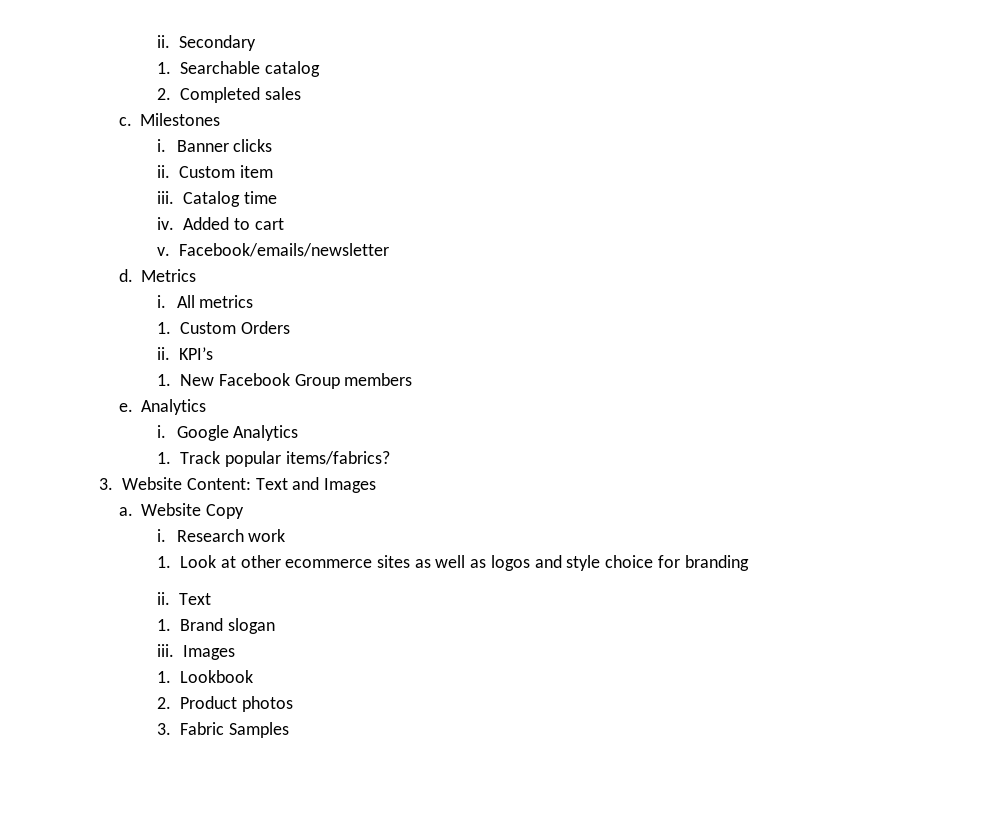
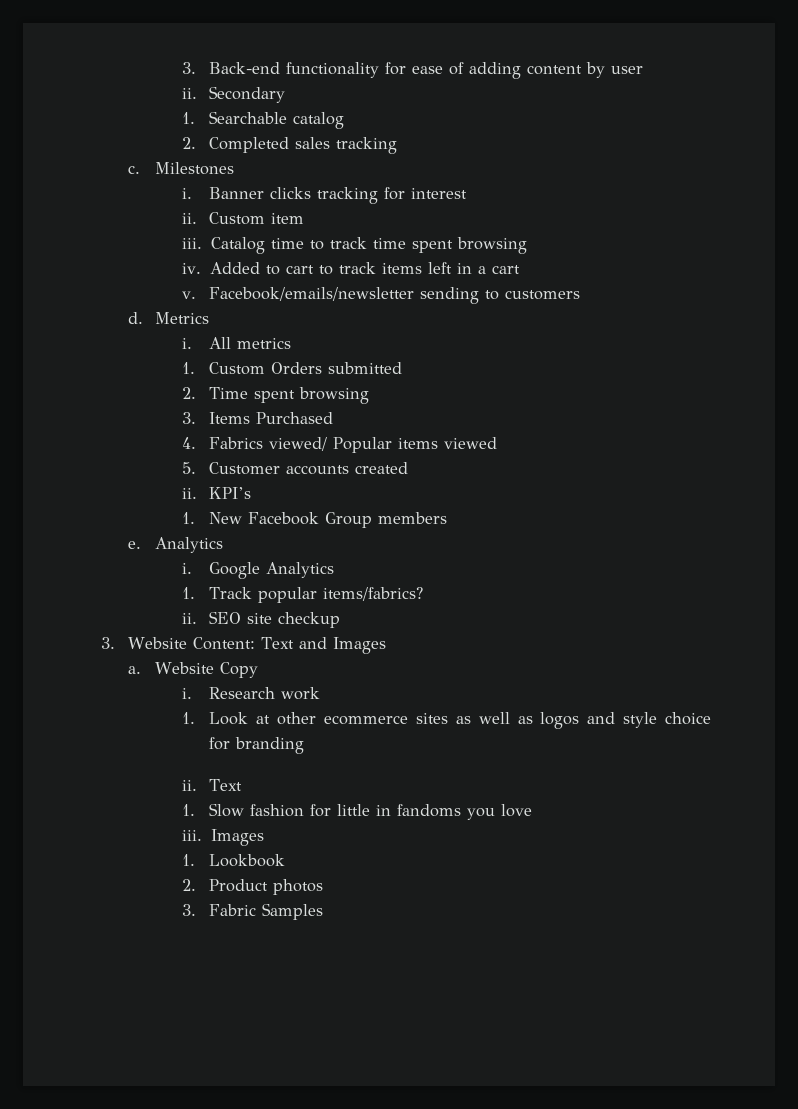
+ 3. Back-end functionality for ease of adding content by user
- 2. Completed sales
+ 2. Completed sales tracking
- Banner clicks
+ Banner clicks tracking for interest
- Catalog time
+ Catalog time to track time spent browsing
- Added to cart
+ Added to cart to track items left in a cart
- Facebook/emails/newsletter
+ Facebook/emails/newsletter sending to customers
- 1. Custom Orders
+ 1. Custom Orders submitted
+ 2. Time spent browsing
+ 3. Items Purchased
+ 4. Fabrics viewed/ Popular items viewed
+ 5. Customer accounts created
+ ii. SEO site checkup
- 1. Brand slogan
+ 1. Slow fashion for little in fandoms you love

